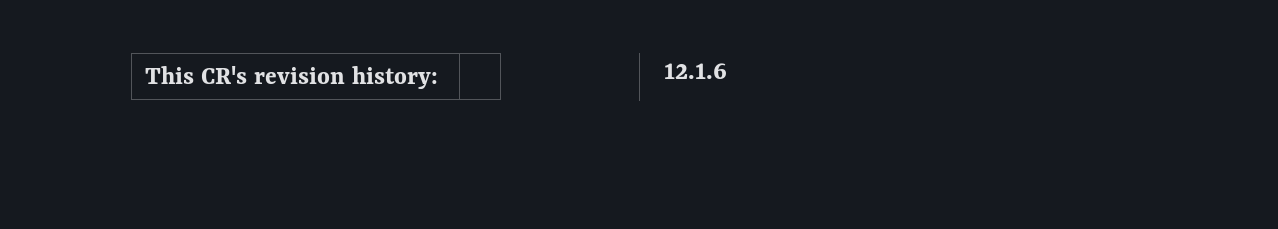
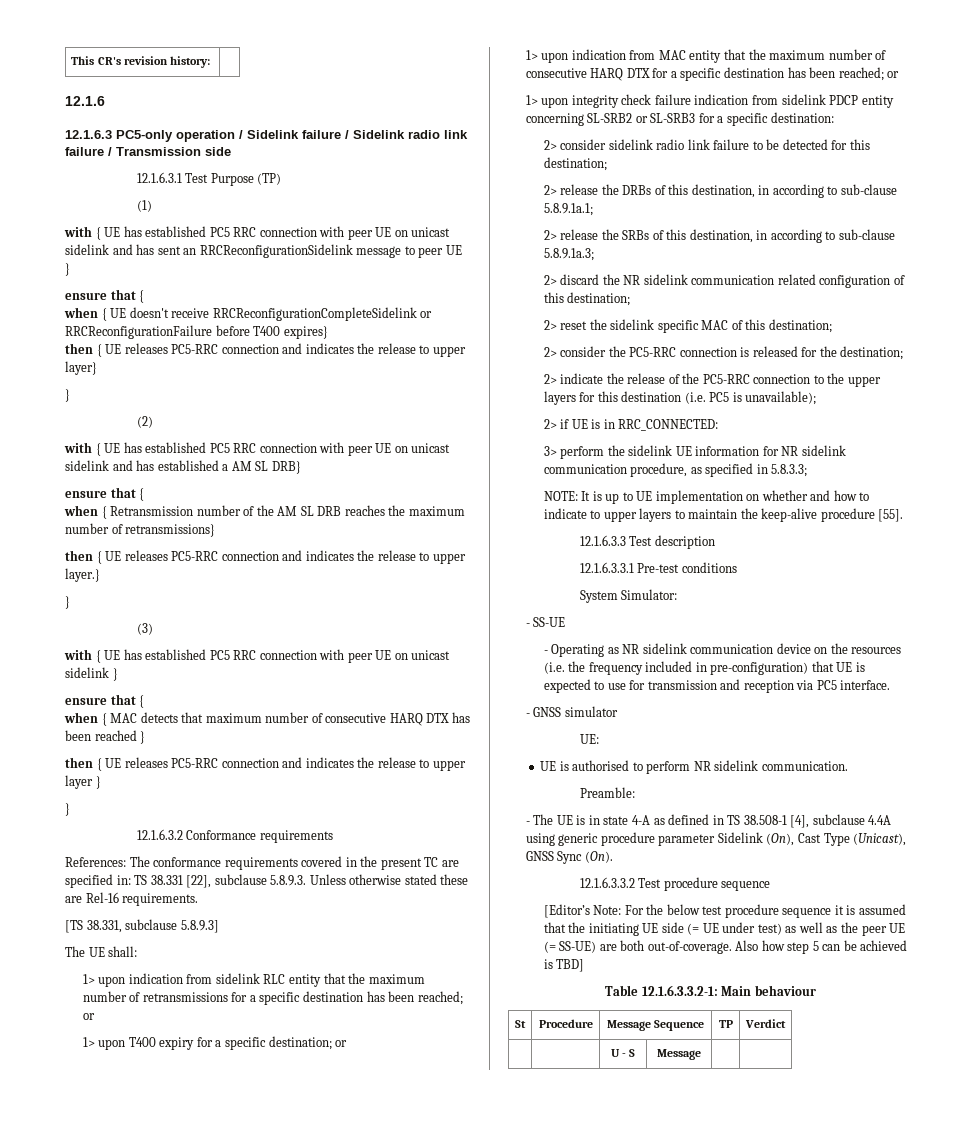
+ 12.1.6.3 PC5-only operation / Sidelink failure / Sidelink radio link failure / Transmission side
+ 12.1.6.3.1 Test Purpose (TP)
+ (1)
+ with { UE has established PC5 RRC connection with peer UE on unicast sidelink and has sent an RRCReconfigurationSidelink message to peer UE }
+ ensure that {
+ when { UE doesn't receive RRCReconfigurationCompleteSidelink or RRCReconfigurationFailure before T400 expires}
+ then { UE releases PC5-RRC connection and indicates the release to upper layer}
+ }
+ (2)
+ with { UE has established PC5 RRC connection with peer UE on unicast sidelink and has established a AM SL DRB}
+ ensure that {
+ when { Retransmission number of the AM SL DRB reaches the maximum number of retransmissions}
+ then { UE releases PC5-RRC connection and indicates the release to upper layer.}
+ }
+ (3)
+ with { UE has established PC5 RRC connection with peer UE on unicast sidelink }
+ ensure that {
+ when { MAC detects that maximum number of consecutive HARQ DTX has been reached }
+ then { UE releases PC5-RRC connection and indicates the release to upper layer }
+ }
+ 12.1.6.3.2 Conformance requirements
+ References: The conformance requirements covered in the present TC are specified in: TS 38.331 [22], subclause 5.8.9.3. Unless otherwise stated these are Rel-16 requirements.
+ [TS 38.331, subclause 5.8.9.3]
+ The UE shall:
+ 1> upon indication from sidelink RLC entity that the maximum number of retransmissions for a specific destination has been reached; or
+ 1> upon T400 expiry for a specific destination; or
+ 1> upon indication from MAC entity that the maximum number of consecutive HARQ DTX for a specific destination has been reached; or
+ 1> upon integrity check failure indication from sidelink PDCP entity concerning SL-SRB2 or SL-SRB3 for a specific destination:
+ 2> consider sidelink radio link failure to be detected for this destination;
+ 2> release the DRBs of this destination, in according to sub-clause 5.8.9.1a.1;
+ 2> release the SRBs of this destination, in according to sub-clause 5.8.9.1a.3;
+ 2> discard the NR sidelink communication related configuration of this destination;
+ 2> reset the sidelink specific MAC of this destination;
+ 2> consider the PC5-RRC connection is released for the destination;
+ 2> indicate the release of the PC5-RRC connection to the upper layers for this destination (i.e. PC5 is unavailable);
+ 2> if UE is in RRC_CONNECTED:
+ 3> perform the sidelink UE information for NR sidelink communication procedure, as specified in 5.8.3.3;
+ NOTE: It is up to UE implementation on whether and how to indicate to upper layers to maintain the keep-alive procedure [55].
+ 12.1.6.3.3 Test description
+ 12.1.6.3.3.1 Pre-test conditions
+ System Simulator:
+ - SS-UE
+ - Operating as NR sidelink communication device on the resources (i.e. the frequency included in pre-configuration) that UE is expected to use for transmission and reception via PC5 interface.
+ - GNSS simulator
+ UE:
+ UE is authorised to perform NR sidelink communication.
+ Preamble:
+ - The UE is in state 4-A as defined in TS 38.508-1 [4], subclause 4.4A using generic procedure parameter Sidelink (On), Cast Type (Unicast), GNSS Sync (On).
+ 12.1.6.3.3.2 Test procedure sequence
+ [Editor’s Note: For the below test procedure sequence it is assumed that the initiating UE side (= UE under test) as well as the peer UE (= SS-UE) are both out-of-coverage. Also how step 5 can be achieved is TBD]
+ Table 12.1.6.3.3.2-1: Main behaviour
+ St | Procedure | Message Sequence | TP | Verdict
+ | | U - S | Message | |

